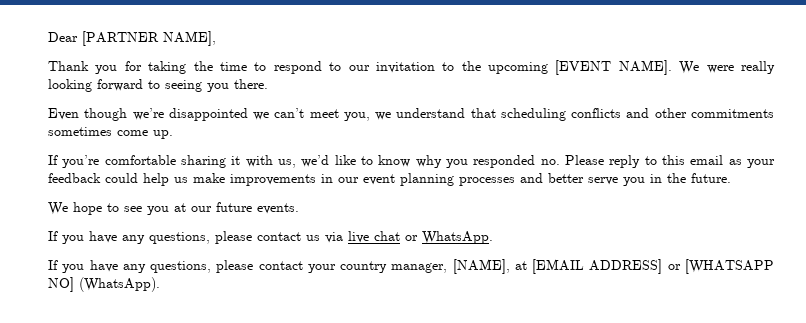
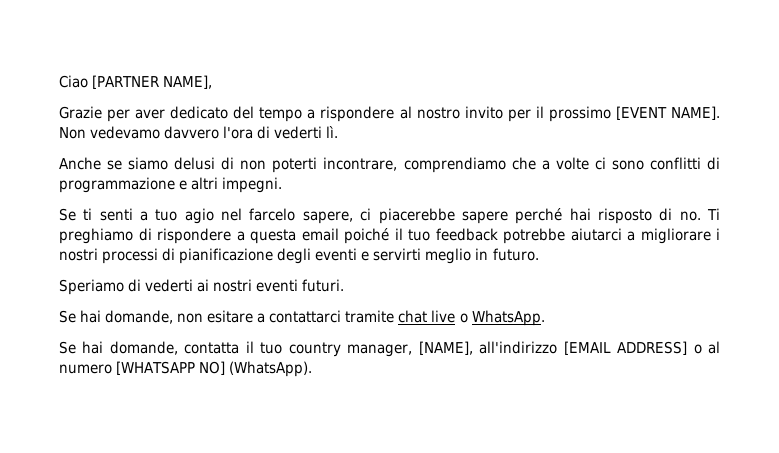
- Dear [PARTNER NAME],
+ Ciao [PARTNER NAME],
- Thank you for taking the time to respond to our invitation to the upcoming [EVENT NAME]. We were really looking forward to seeing you there.
- Even though we’re disappointed we can’t meet you, we understand that scheduling conflicts and other commitments sometimes come up.
- If you’re comfortable sharing it with us, we’d like to know why you responded no. Please reply to this email as your feedback could help us make improvements in our event planning processes and better serve you in the future.
- We hope to see you at our future events.
- If you have any questions, please contact us via live chat or WhatsApp.
- If you have any questions, please contact your country manager, [NAME], at [EMAIL ADDRESS] or [WHATSAPP NO] (WhatsApp).
+ Grazie per aver dedicato del tempo a rispondere al nostro invito per il prossimo [EVENT NAME]. Non vedevamo davvero l'ora di vederti lì.
+ Anche se siamo delusi di non poterti incontrare, comprendiamo che a volte ci sono conflitti di programmazione e altri impegni.
+ Se ti senti a tuo agio nel farcelo sapere, ci piacerebbe sapere perché hai risposto di no. Ti preghiamo di rispondere a questa email poiché il tuo feedback potrebbe aiutarci a migliorare i nostri processi di pianificazione degli eventi e servirti meglio in futuro.
+ Speriamo di vederti ai nostri eventi futuri.
+ Se hai domande, non esitare a contattarci tramite chat live o WhatsApp.
+ Se hai domande, contatta il tuo country manager, [NAME], all'indirizzo [EMAIL ADDRESS] o al numero [WHATSAPP NO] (WhatsApp).

